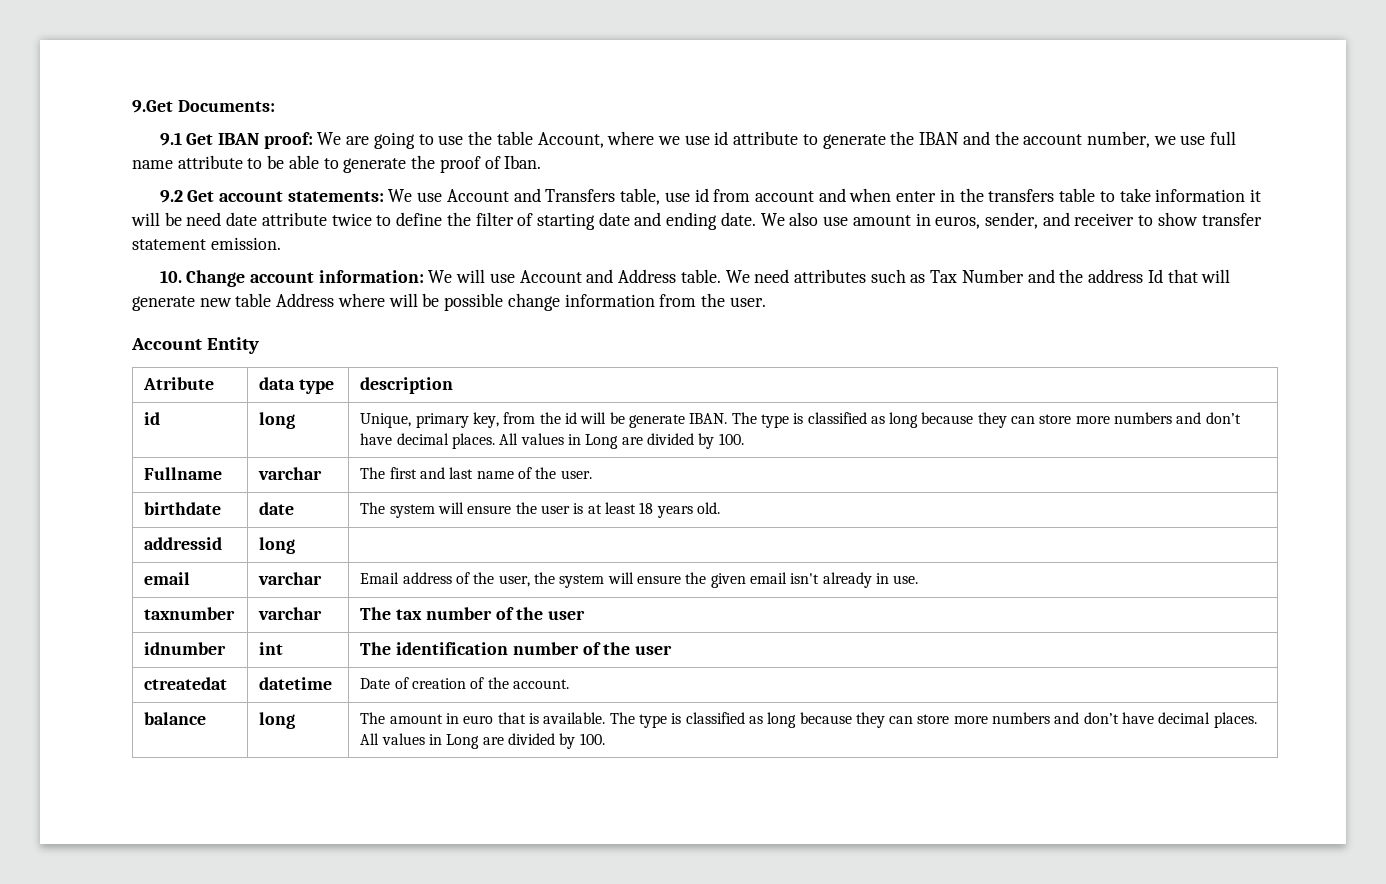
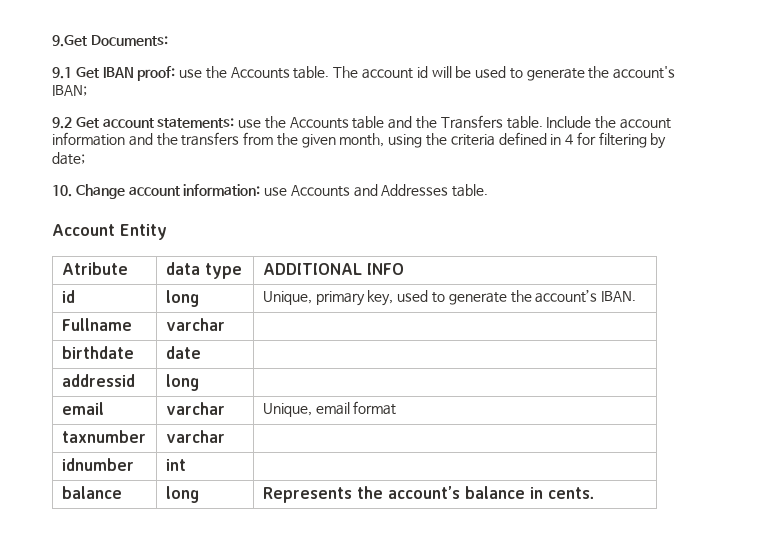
- 9.1 Get IBAN proof: We are going to use the table Account, where we use id attribute to generate the IBAN and the account number, we use full name attribute to be able to generate the proof of Iban.
- 9.2 Get account statements: We use Account and Transfers table, use id from account and when enter in the transfers table to take information it will be need date attribute twice to define the filter of starting date and ending date. We also use amount in euros, sender, and receiver to show transfer statement emission.
- 10. Change account information: We will use Account and Address table. We need attributes such as Tax Number and the address Id that will generate new table Address where will be possible change information from the user.
+ 9.1 Get IBAN proof: use the Accounts table. The account id will be used to generate the account's IBAN;
+ 9.2 Get account statements: use the Accounts table and the Transfers table. Include the account information and the transfers from the given month, using the criteria defined in 4 for filtering by date;
+ 10. Change account information: use Accounts and Addresses table.
- Atribute | data type | description
+ Atribute | data type | ADDITIONAL INFO
- id | long | Unique, primary key, from the id will be generate IBAN. The type is classified as long because they can store more numbers and don’t have decimal places. All values in Long are divided by 100.
- Fullname | varchar | The first and last name of the user.
- birthdate | date | The system will ensure the user is at least 18 years old.
+ id | long | Unique, primary key, used to generate the account’s IBAN.
+ Fullname | varchar |
+ birthdate | date |
  addressid | long |
- email | varchar | Email address of the user, the system will ensure the given email isn't already in use.
- taxnumber | varchar | The tax number of the user
- idnumber | int | The identification number of the user
- ctreatedat | datetime | Date of creation of the account.
- balance | long | The amount in euro that is available. The type is classified as long because they can store more numbers and don’t have decimal places. All values in Long are divided by 100.
+ email | varchar | Unique, email format
+ taxnumber | varchar |
+ idnumber | int |
+ balance | long | Represents the account’s balance in cents.

